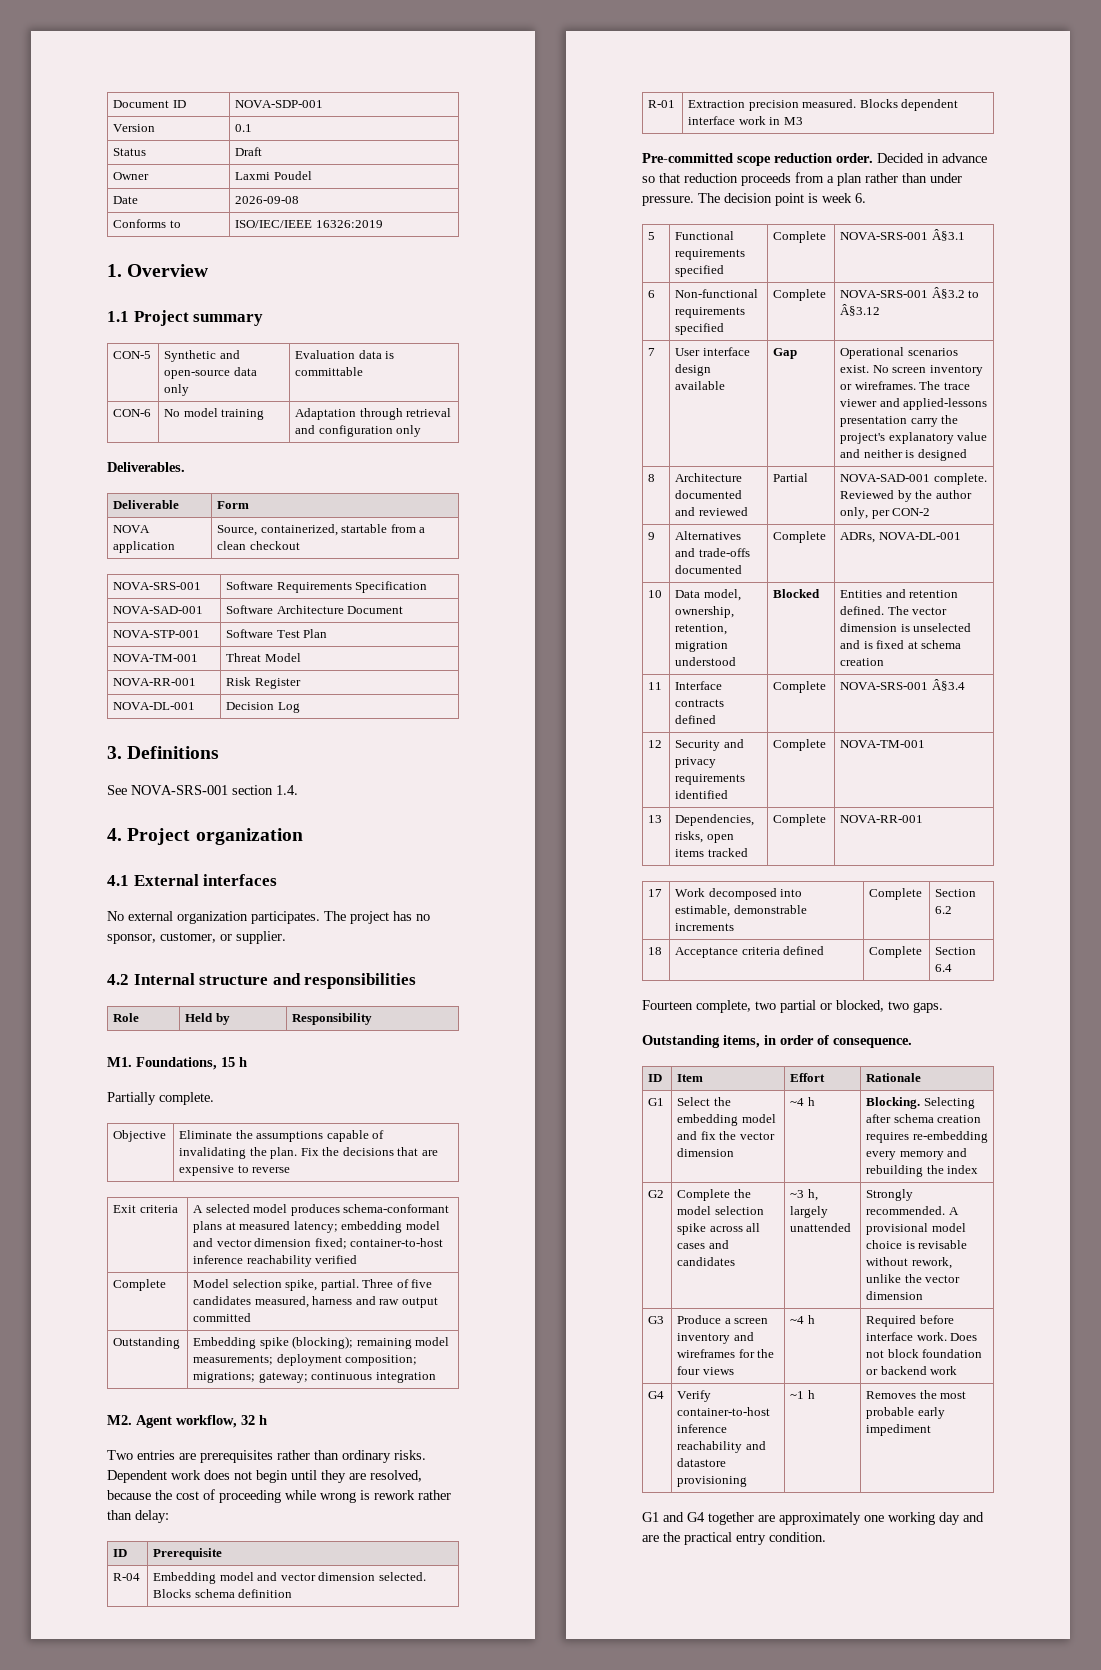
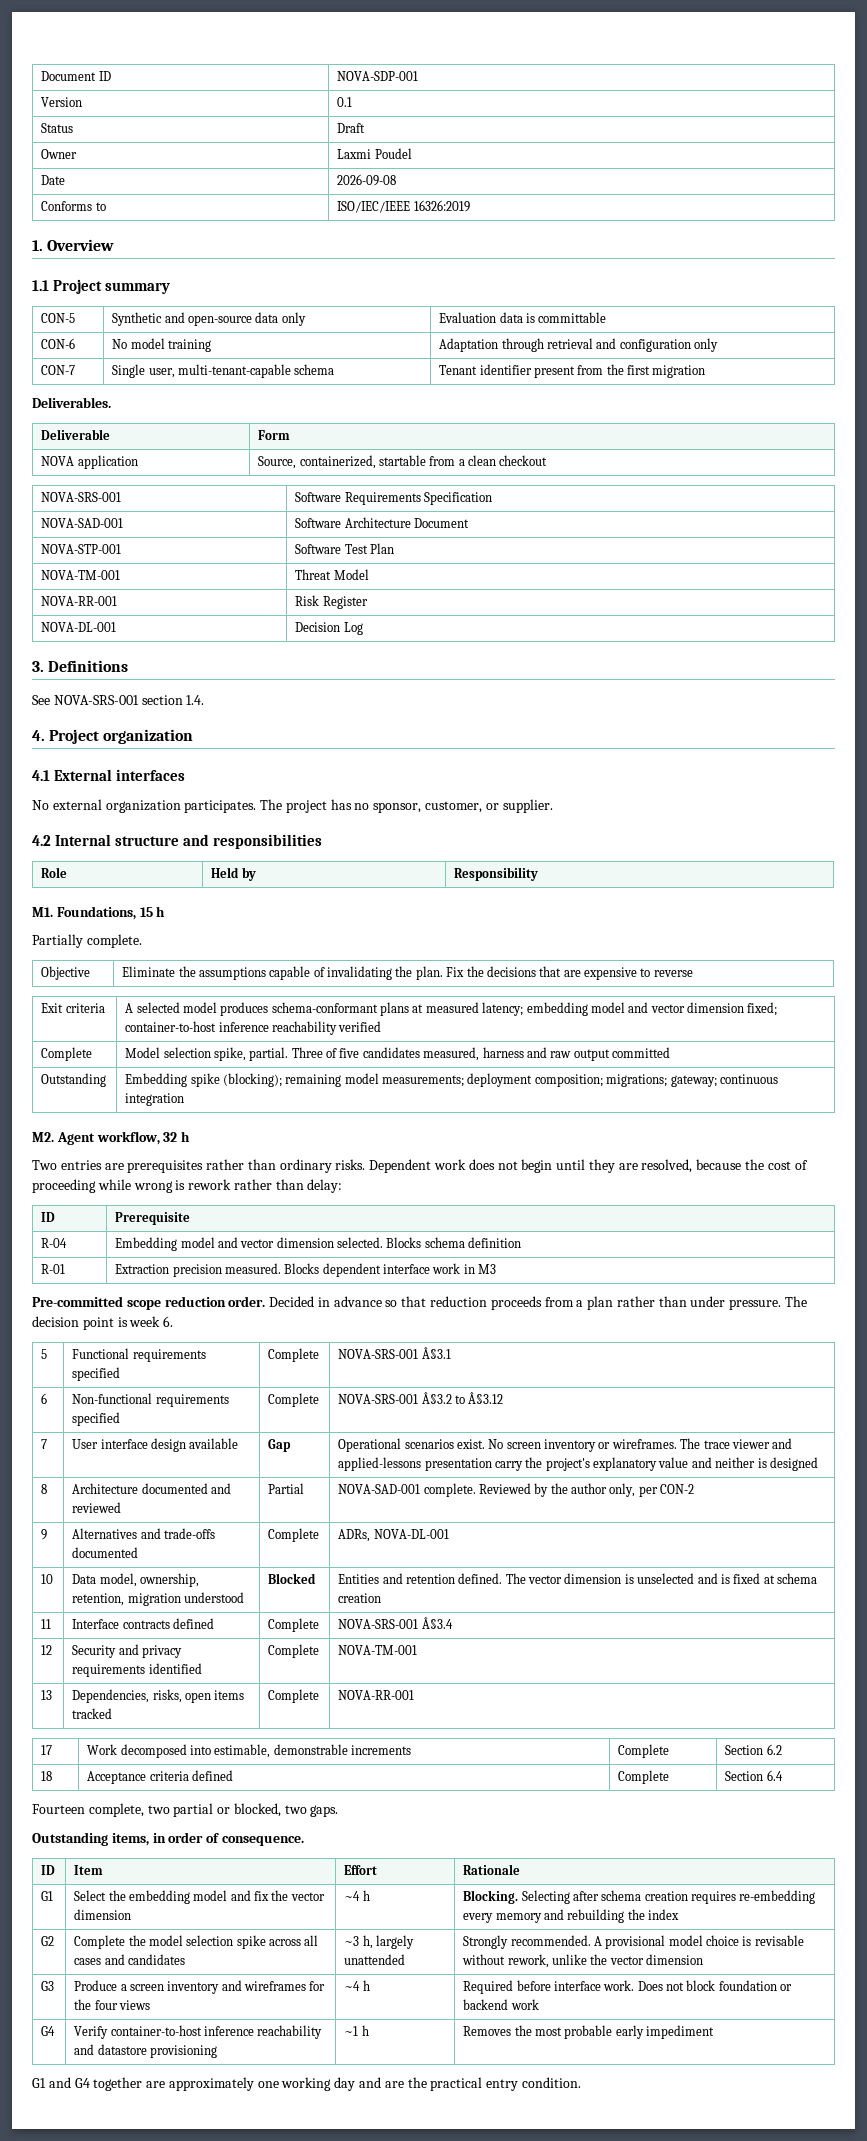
+ CON-7 | Single user, multi-tenant-capable schema | Tenant identifier present from the first migration

